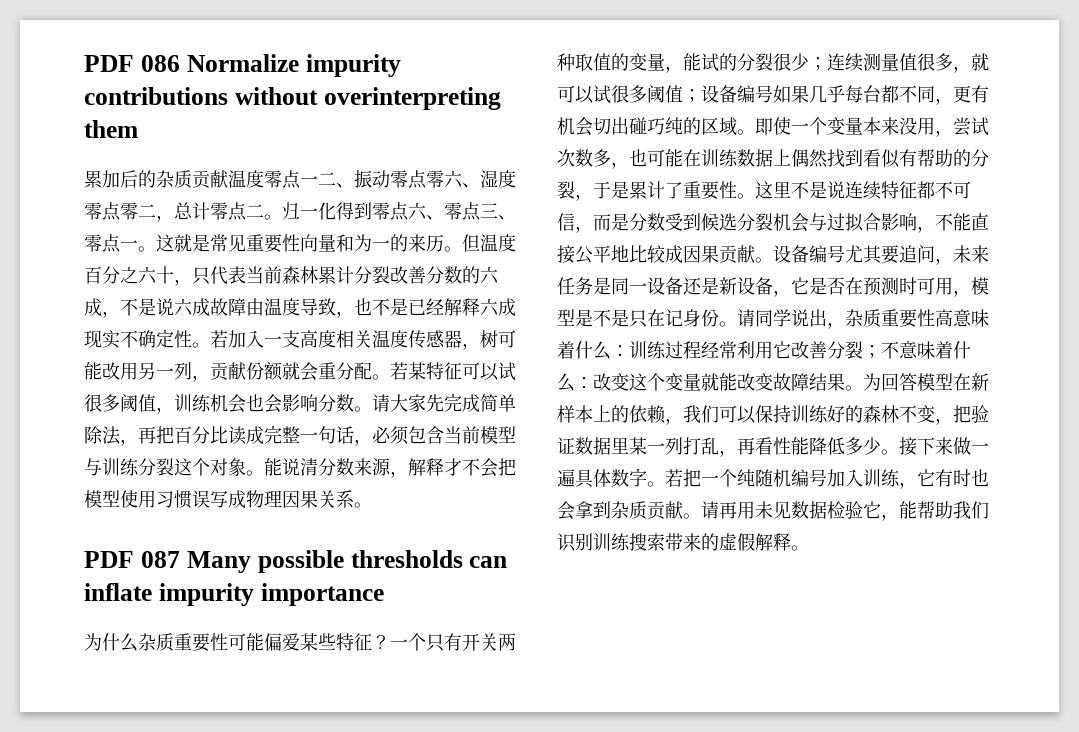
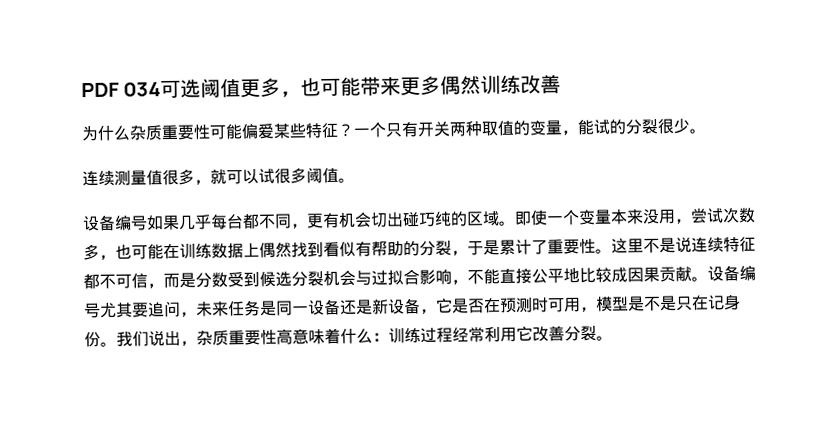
- PDF 086 Normalize impurity contributions without overinterpreting them
- 累加后的杂质贡献温度零点一二、振动零点零六、湿度零点零二，总计零点二。归一化得到零点六、零点三、零点一。这就是常见重要性向量和为一的来历。但温度百分之六十，只代表当前森林累计分裂改善分数的六成，不是说六成故障由温度导致，也不是已经解释六成现实不确定性。若加入一支高度相关温度传感器，树可能改用另一列，贡献份额就会重分配。若某特征可以试很多阈值，训练机会也会影响分数。请大家先完成简单除法，再把百分比读成完整一句话，必须包含当前模型与训练分裂这个对象。能说清分数来源，解释才不会把模型使用习惯误写成物理因果关系。
- PDF 087 Many possible thresholds can inflate impurity importance
+ PDF 034可选阈值更多，也可能带来更多偶然训练改善
- 一个只有开关两种取值的变量，能试的分裂很少；连续测量值很多，就可以试很多阈值；设备编号如果几乎每台都不同，更有机会切出碰巧纯的区域。
+ 一个只有开关两种取值的变量，能试的分裂很少。
+ 连续测量值很多，就可以试很多阈值。
+ 设备编号如果几乎每台都不同，更有机会切出碰巧纯的区域。
- 请同学说出，杂质重要性高意味着什么：训练过程经常利用它改善分裂；不意味着什么：改变这个变量就能改变故障结果。为回答模型在新样本上的依赖，我们可以保持训练好的森林不变，把验证数据里某一列打乱，再看性能降低多少。接下来做一遍具体数字。若把一个纯随机编号加入训练，它有时也会拿到杂质贡献。请再用未见数据检验它，能帮助我们识别训练搜索带来的虚假解释。
+ 我们说出，杂质重要性高意味着什么：训练过程经常利用它改善分裂。

